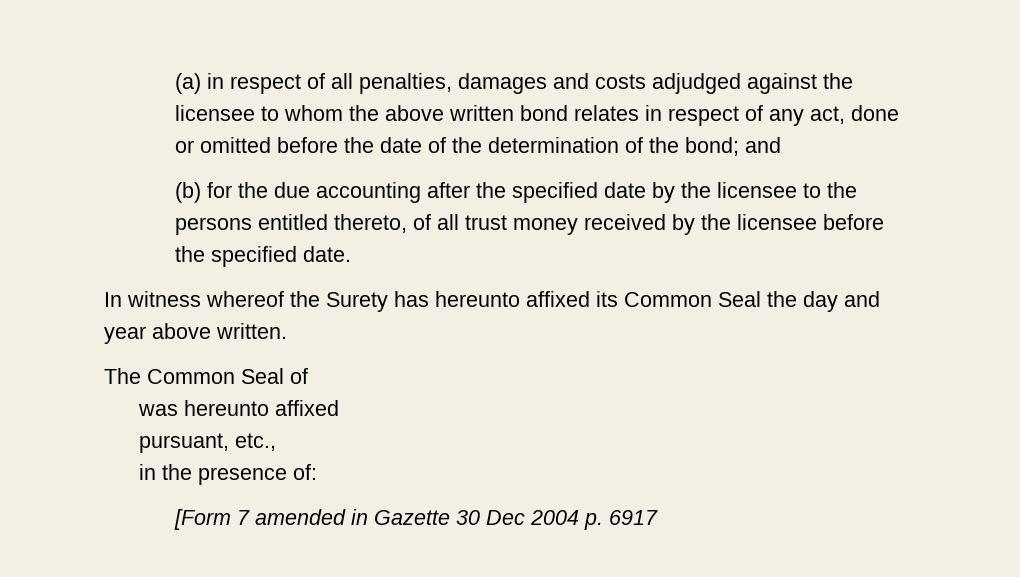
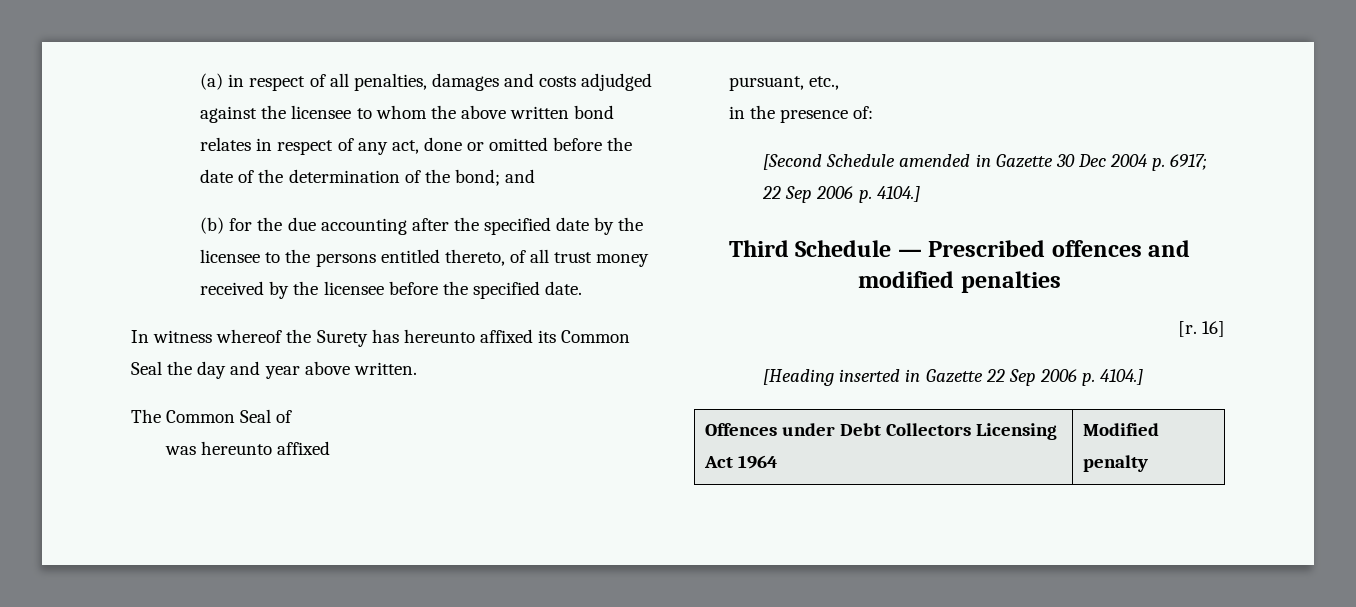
- [Form 7 amended in Gazette 30 Dec 2004 p. 6917
+ [Second Schedule amended in Gazette 30 Dec 2004 p. 6917; 22 Sep 2006 p. 4104.]
+ Third Schedule — Prescribed offences and modified penalties
+ [r. 16]
+ [Heading inserted in Gazette 22 Sep 2006 p. 4104.]
+ Offences under Debt Collectors Licensing Act 1964 | Modified penalty

